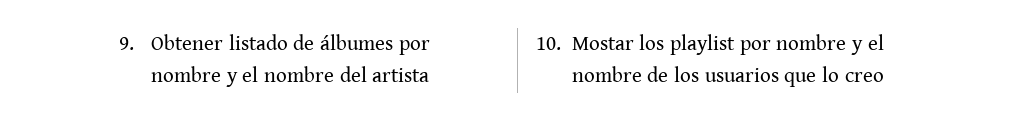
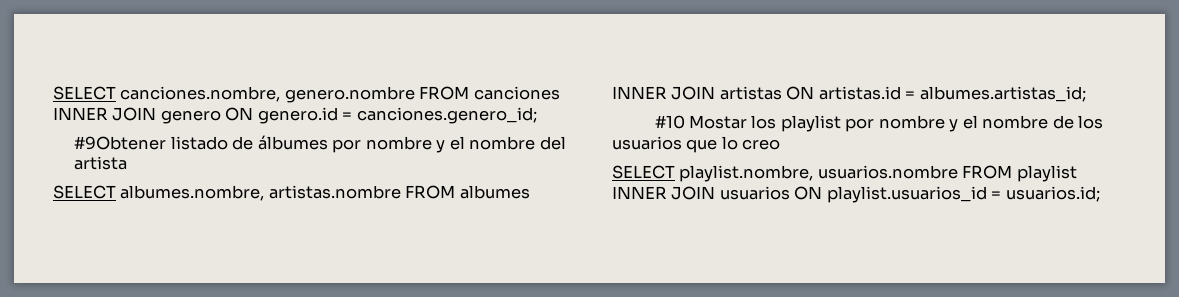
- 9. Obtener listado de álbumes por nombre y el nombre del artista
+ SELECT canciones.nombre, genero.nombre FROM canciones INNER JOIN genero ON genero.id = canciones.genero_id;
+ #9Obtener listado de álbumes por nombre y el nombre del artista
- 10. Mostar los playlist por nombre y el nombre de los usuarios que lo creo
+ SELECT albumes.nombre, artistas.nombre FROM albumes INNER JOIN artistas ON artistas.id = albumes.artistas_id;
+ #10 Mostar los playlist por nombre y el nombre de los usuarios que lo creo
+ SELECT playlist.nombre, usuarios.nombre FROM playlist INNER JOIN usuarios ON playlist.usuarios_id = usuarios.id;

